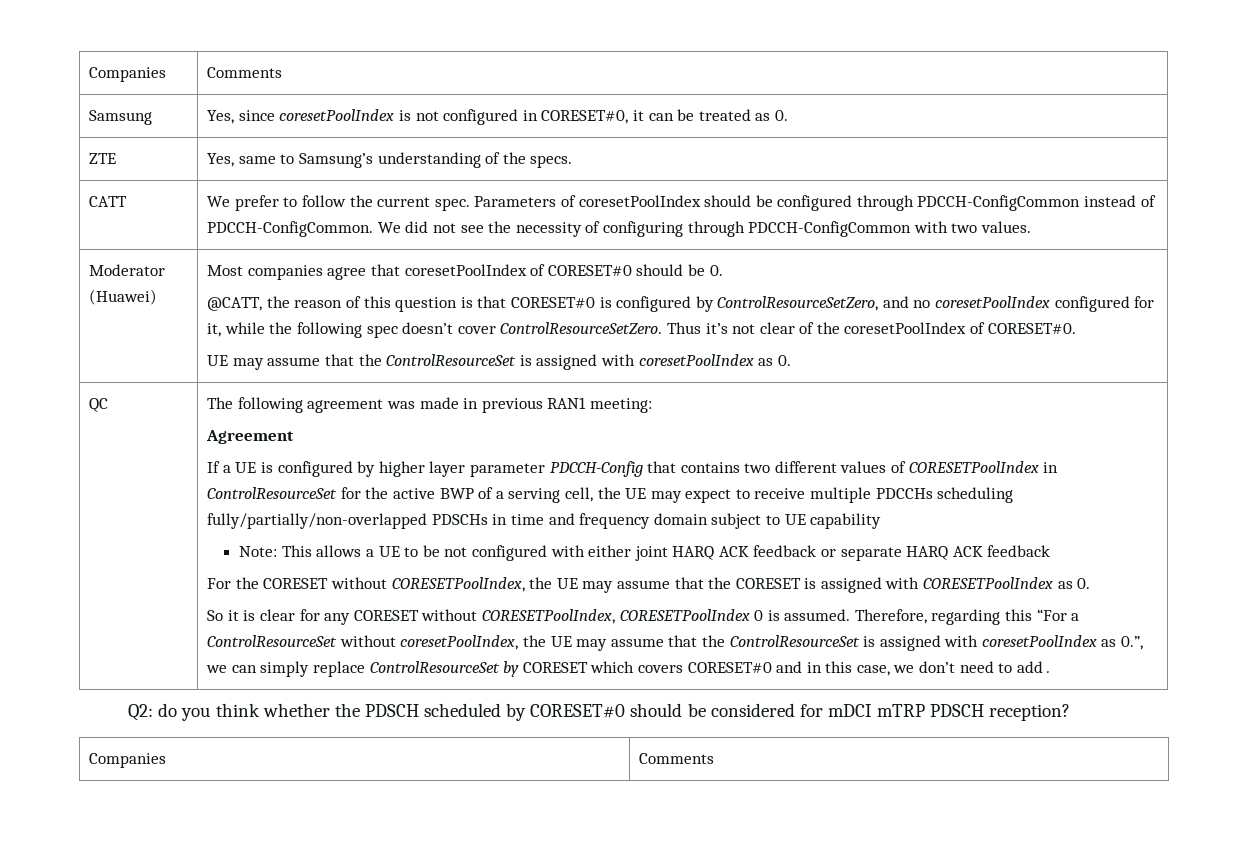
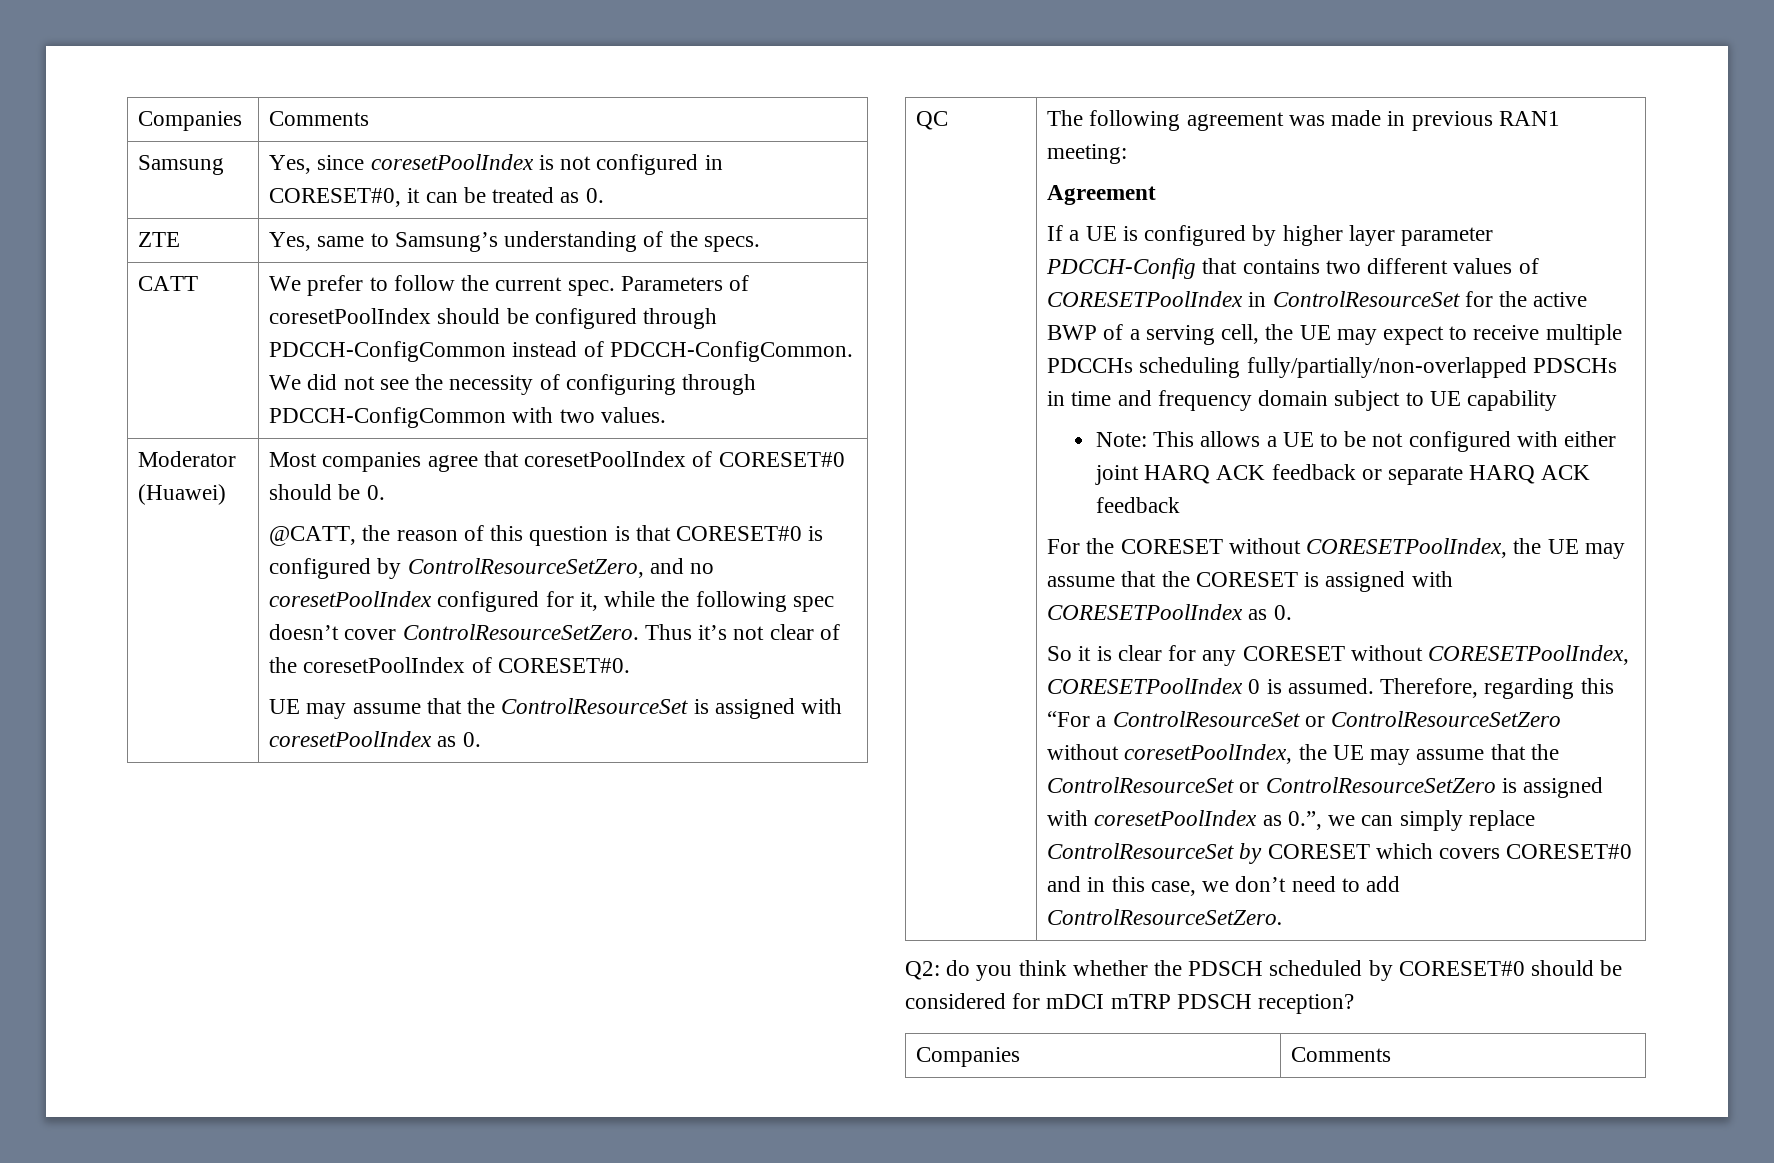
- Therefore, regarding this “For a ControlResourceSet without coresetPoolIndex, the UE may assume that the ControlResourceSet is assigned with coresetPoolIndex as 0.”, we can simply replace ControlResourceSet by CORESET which covers CORESET#0 and in this case, we don’t need to add .
+ Therefore, regarding this “For a ControlResourceSet or ControlResourceSetZero without coresetPoolIndex, the UE may assume that the ControlResourceSet or ControlResourceSetZero is assigned with coresetPoolIndex as 0.”, we can simply replace ControlResourceSet by CORESET which covers CORESET#0 and in this case, we don’t need to add ControlResourceSetZero.

